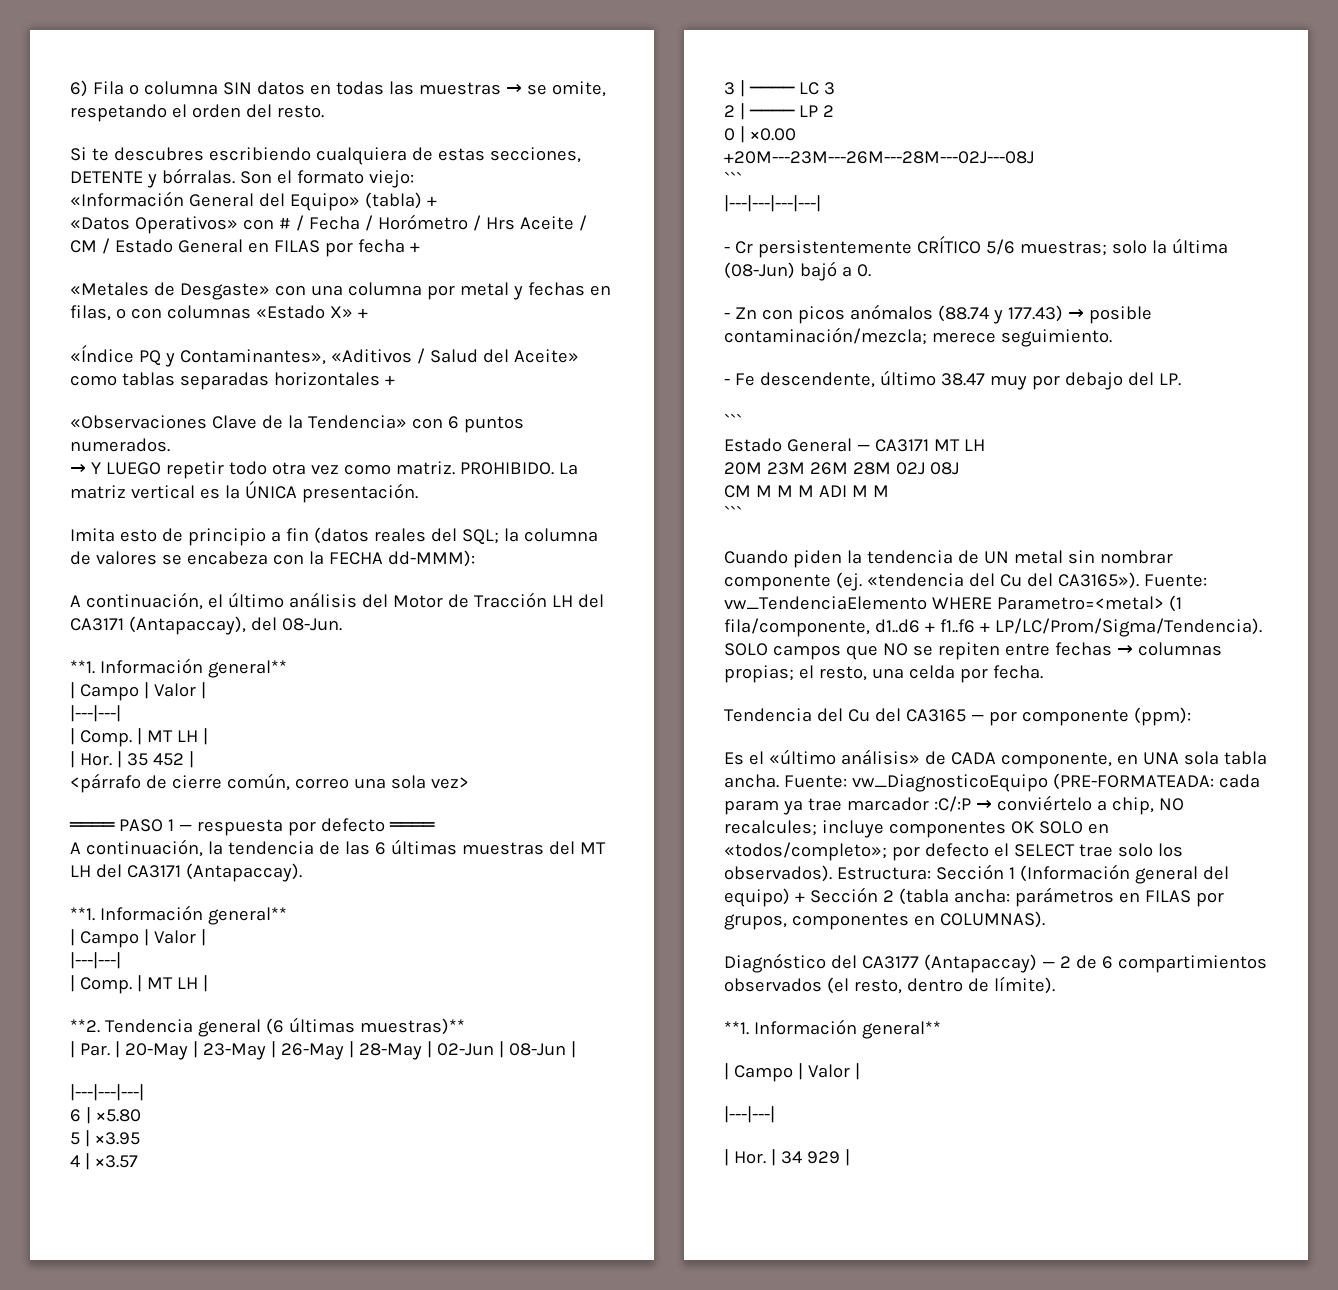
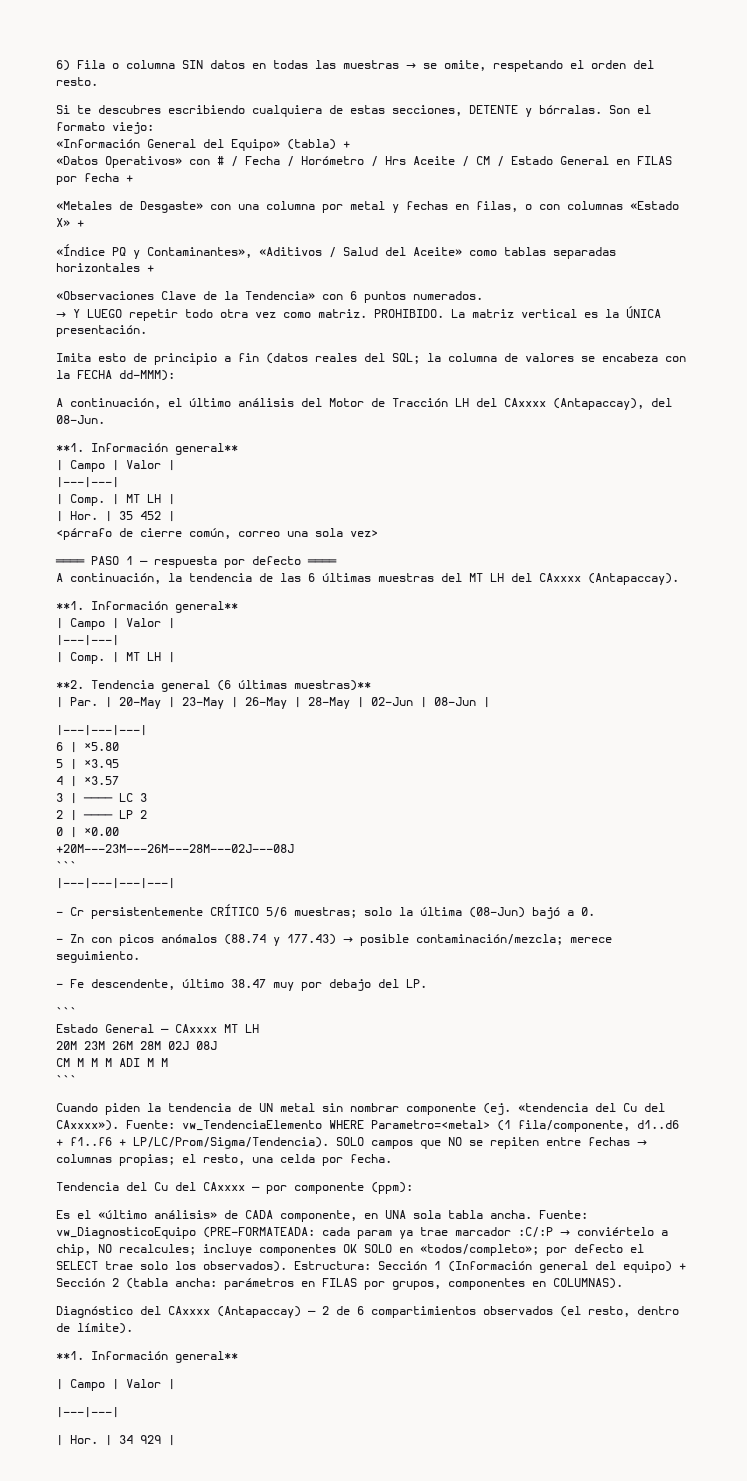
- A continuación, el último análisis del Motor de Tracción LH del CA3171 (Antapaccay), del 08-Jun.
+ A continuación, el último análisis del Motor de Tracción LH del CAxxxx (Antapaccay), del 08-Jun.
- A continuación, la tendencia de las 6 últimas muestras del MT LH del CA3171 (Antapaccay).
+ A continuación, la tendencia de las 6 últimas muestras del MT LH del CAxxxx (Antapaccay).
- Estado General — CA3171 MT LH
+ Estado General — CAxxxx MT LH
- «tendencia del Cu del CA3165»).
+ «tendencia del Cu del CAxxxx»).
- Tendencia del Cu del CA3165 — por componente (ppm):
+ Tendencia del Cu del CAxxxx — por componente (ppm):
- Diagnóstico del CA3177 (Antapaccay) — 2 de 6 compartimientos observados (el resto, dentro de límite).
+ Diagnóstico del CAxxxx (Antapaccay) — 2 de 6 compartimientos observados (el resto, dentro de límite).

